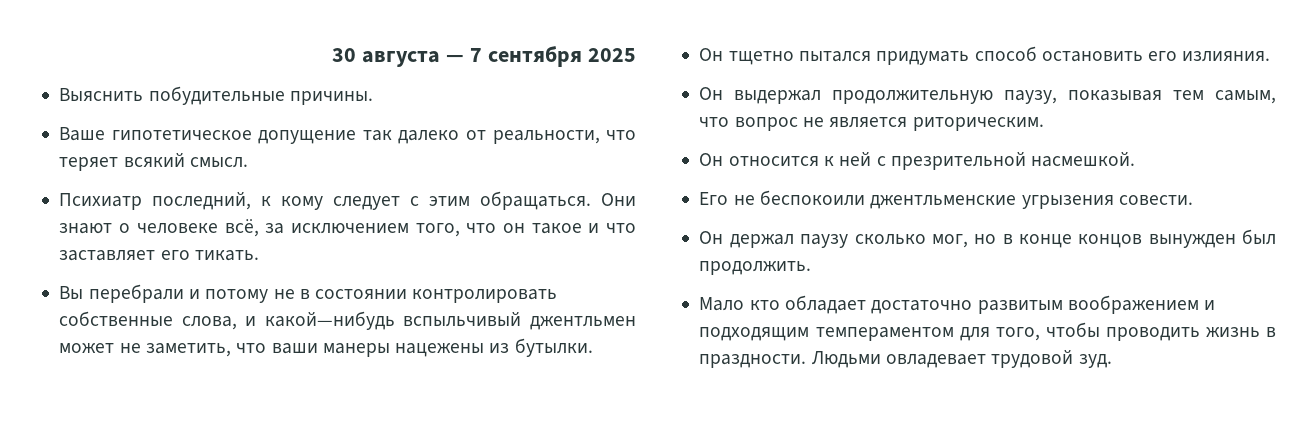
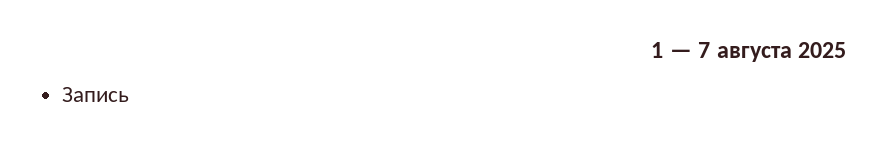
- 30 августа — 7 сентября 2025
+ 1 — 7 августа 2025
- Выяснить побудительные причины.
- Ваше гипотетическое допущение так далеко от реальности, что теряет всякий смысл.
- Психиатр последний, к кому следует с этим обращаться. Они знают о человеке всё, за исключением того, что он такое и что заставляет его тикать.
- Вы перебрали и потому не в состоянии контролировать собственные слова, и какой—нибудь вспыльчивый джентльмен может не заметить, что ваши манеры нацежены из бутылки.
- Он тщетно пытался придумать способ остановить его излияния.
- Он выдержал продолжительную паузу, показывая тем самым, что вопрос не является риторическим.
- Он относится к ней с презрительной насмешкой.
- Его не беспокоили джентльменские угрызения совести.
- Он держал паузу сколько мог, но в конце концов вынужден был продолжить.
- Мало кто обладает достаточно развитым воображением и подходящим темпераментом для того, чтобы проводить жизнь в праздности. Людьми овладевает трудовой зуд.
+ Запись

